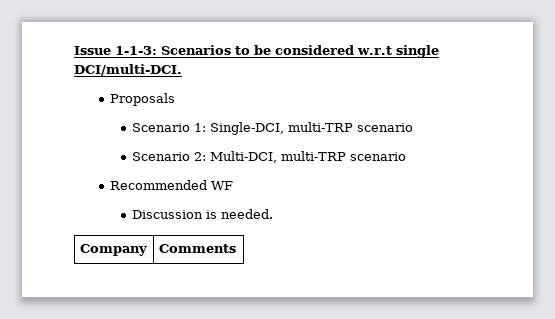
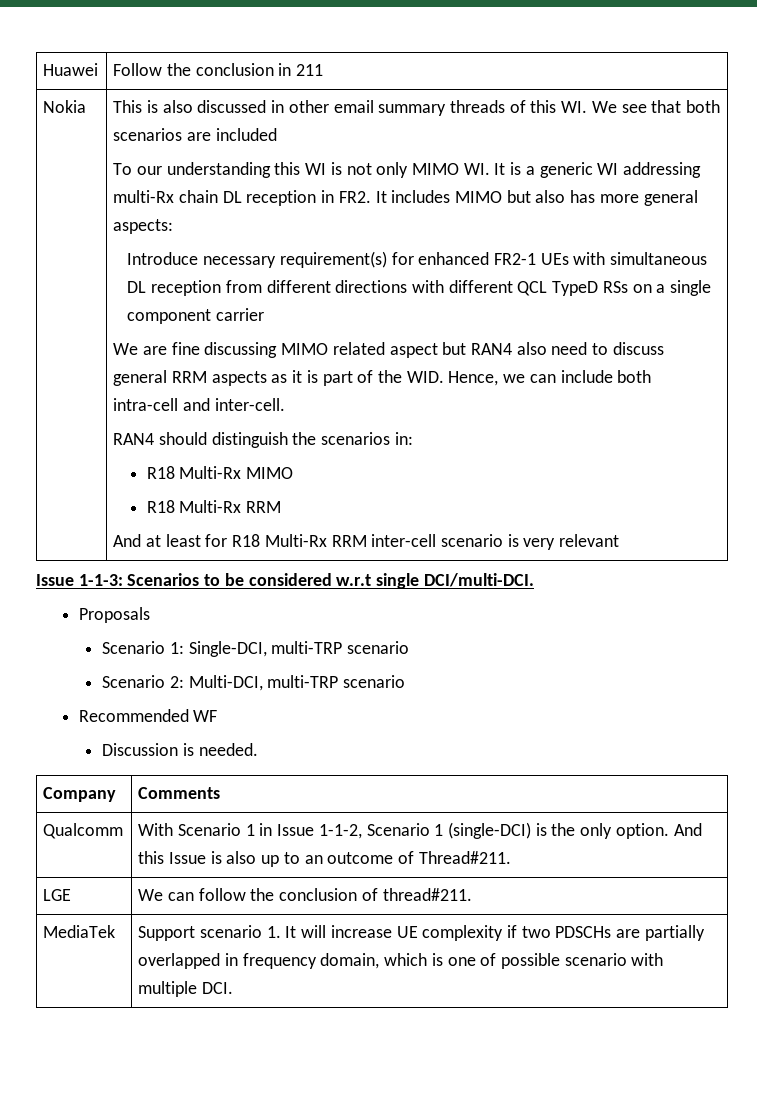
+ Huawei | Follow the conclusion in 211
+ Nokia | This is also discussed in other email summary threads of this WI. We see that both scenarios are included
+ To our understanding this WI is not only MIMO WI. It is a generic WI addressing multi-Rx chain DL reception in FR2. It includes MIMO but also has more general aspects:
+ Introduce necessary requirement(s) for enhanced FR2-1 UEs with simultaneous DL reception from different directions with different QCL TypeD RSs on a single component carrier
+ We are fine discussing MIMO related aspect but RAN4 also need to discuss general RRM aspects as it is part of the WID. Hence, we can include both intra-cell and inter-cell.
+ RAN4 should distinguish the scenarios in:
+ R18 Multi-Rx MIMO
+ R18 Multi-Rx RRM
+ And at least for R18 Multi-Rx RRM inter-cell scenario is very relevant
+ Qualcomm | With Scenario 1 in Issue 1-1-2, Scenario 1 (single-DCI) is the only option. And this Issue is also up to an outcome of Thread#211.
+ LGE | We can follow the conclusion of thread#211.
+ MediaTek | Support scenario 1. It will increase UE complexity if two PDSCHs are partially overlapped in frequency domain, which is one of possible scenario with multiple DCI.

